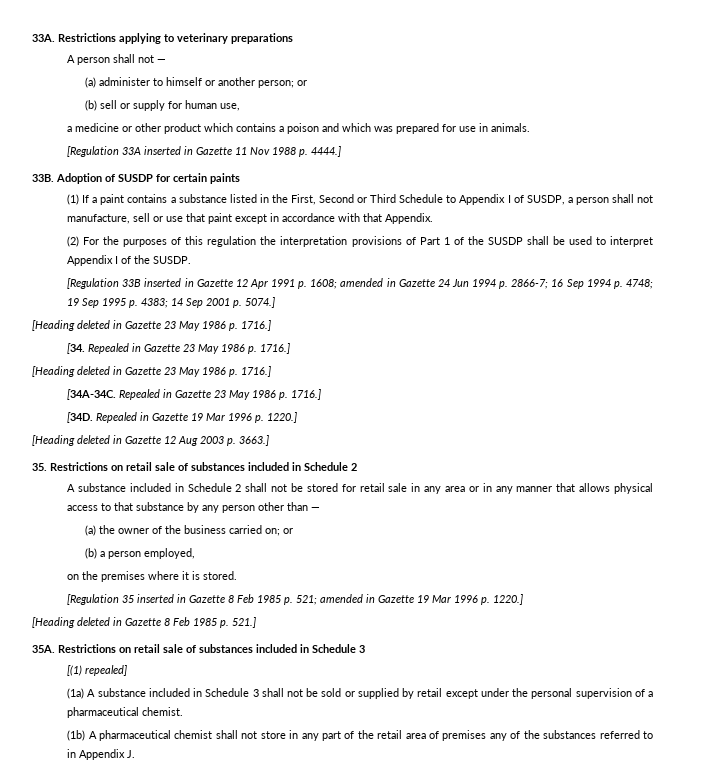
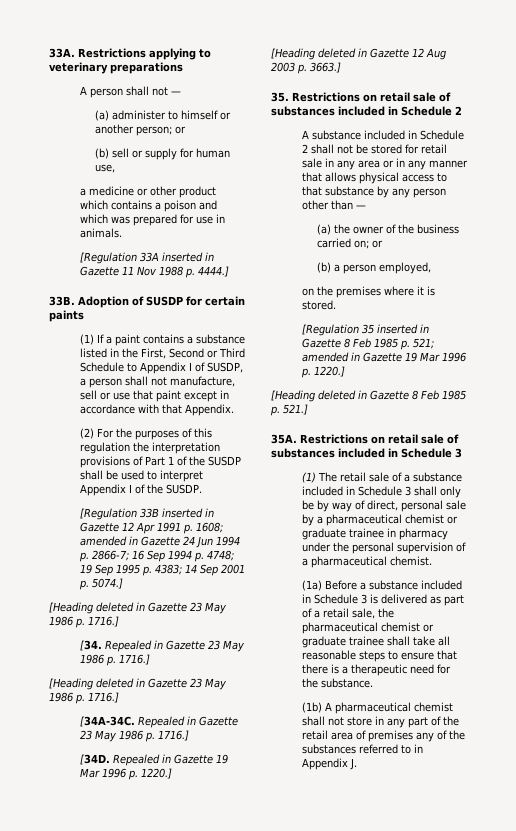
- [(1) repealed]
- (1a) A substance included in Schedule 3 shall not be sold or supplied by retail except under the personal supervision of a pharmaceutical chemist.
+ (1) The retail sale of a substance included in Schedule 3 shall only be by way of direct, personal sale by a pharmaceutical chemist or graduate trainee in pharmacy under the personal supervision of a pharmaceutical chemist.
+ (1a) Before a substance included in Schedule 3 is delivered as part of a retail sale, the pharmaceutical chemist or graduate trainee shall take all reasonable steps to ensure that there is a therapeutic need for the substance.

